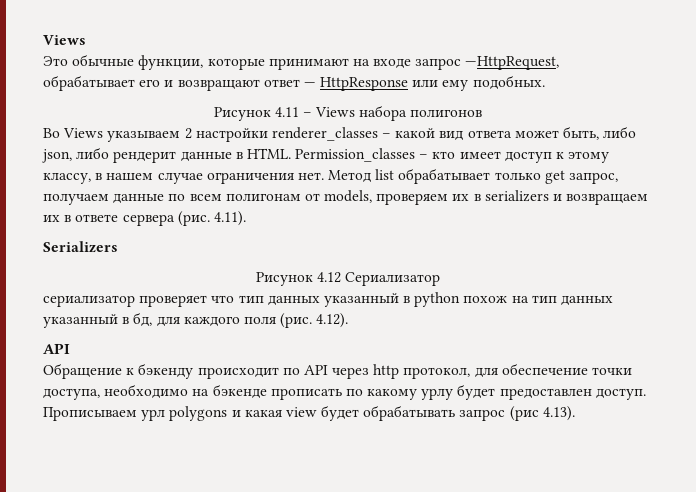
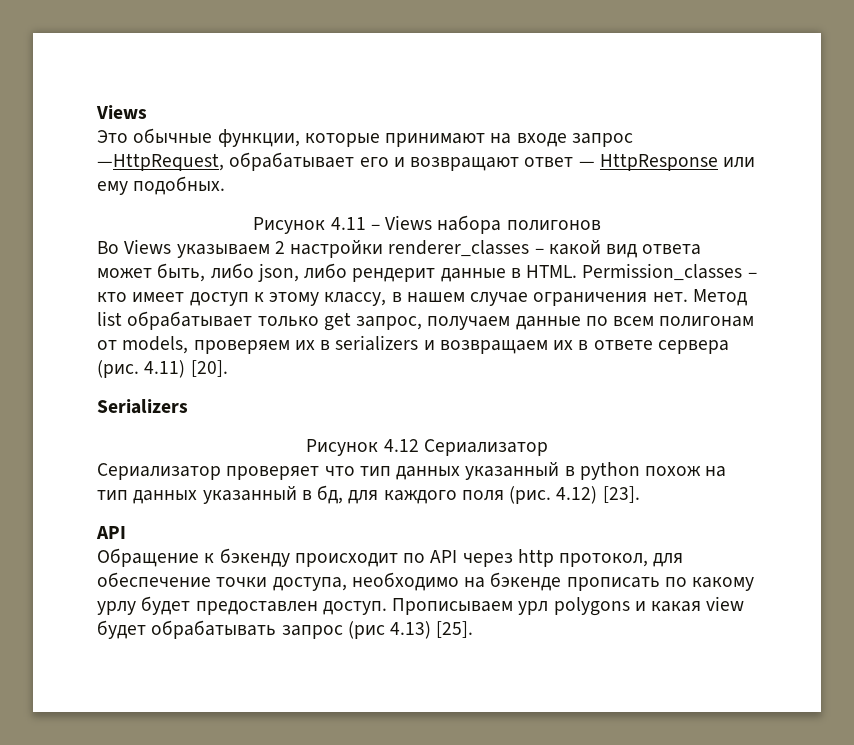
- 4.11).
+ 4.11) [20].
- сериализатор проверяет что тип данных указанный в python похож на тип данных указанный в бд, для каждого поля (рис.
+ Сериализатор проверяет что тип данных указанный в python похож на тип данных указанный в бд, для каждого поля (рис.
- 4.12).
+ 4.12) [23].
- Прописываем урл polygons и какая view будет обрабатывать запрос (рис 4.13).
+ Прописываем урл polygons и какая view будет обрабатывать запрос (рис 4.13) [25].

